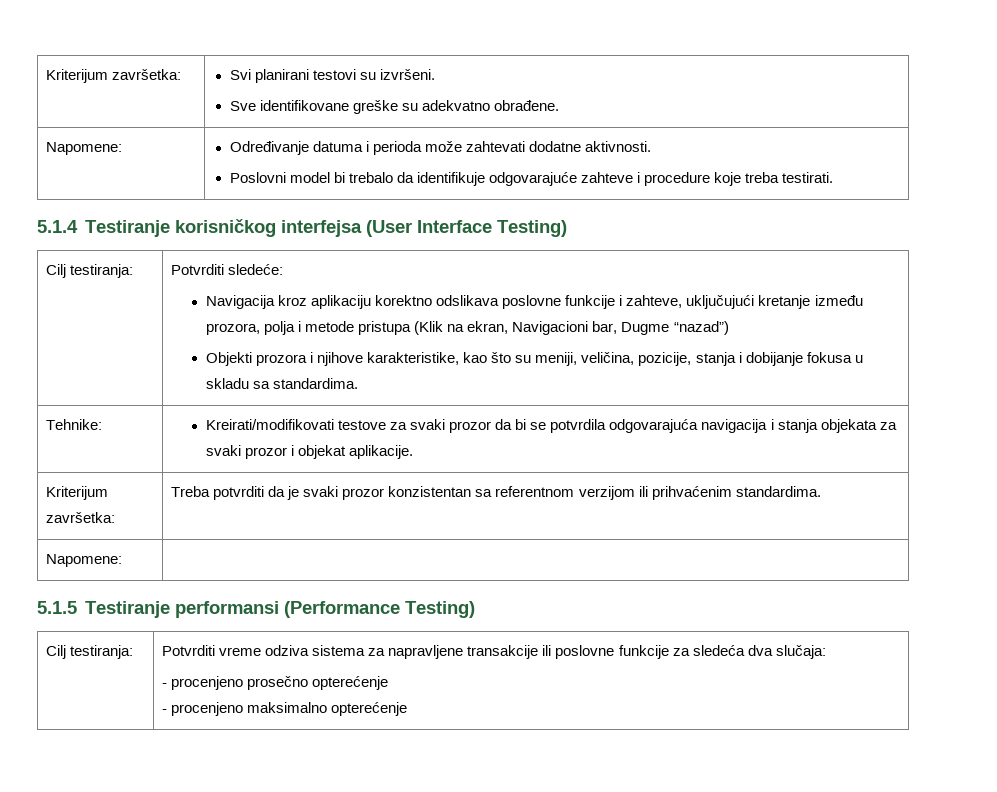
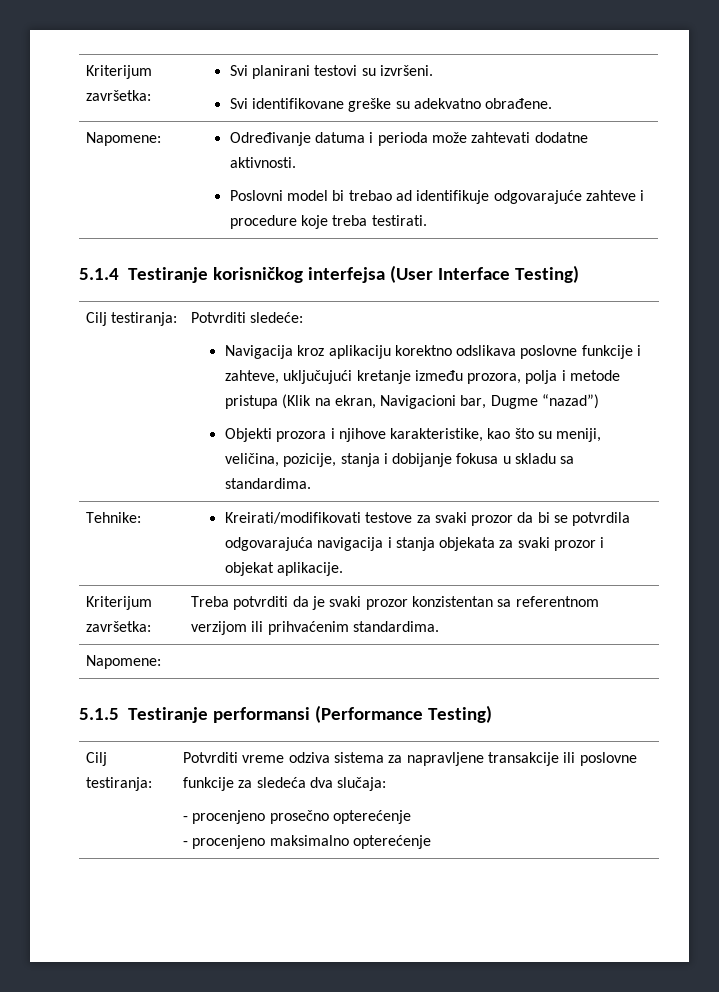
  Kriterijum završetka: | Svi planirani testovi su izvršeni.
- Sve identifikovane greške su adekvatno obrađene.
+ Svi identifikovane greške su adekvatno obrađene.
  Napomene: | Određivanje datuma i perioda može zahtevati dodatne aktivnosti.
- Poslovni model bi trebalo da identifikuje odgovarajuće zahteve i procedure koje treba testirati.
+ Poslovni model bi trebao ad identifikuje odgovarajuće zahteve i procedure koje treba testirati.

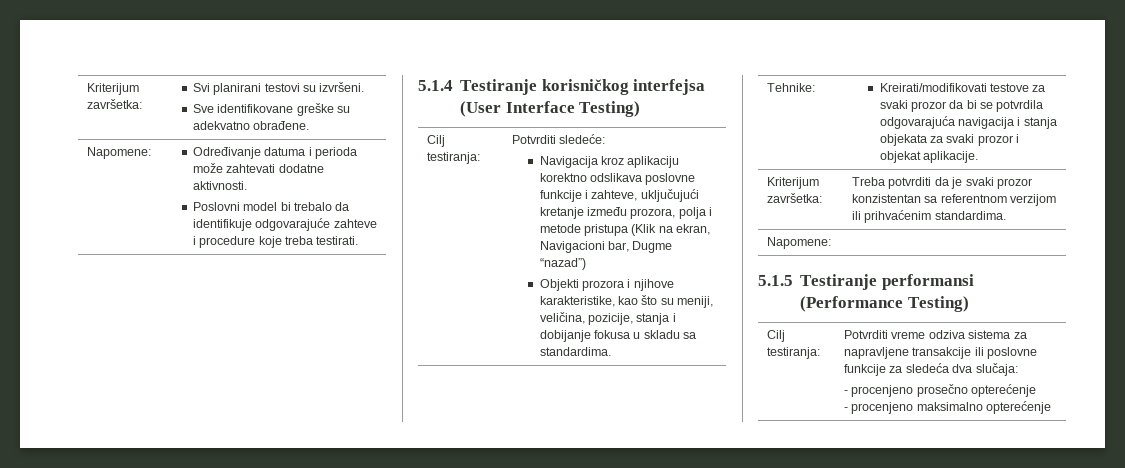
  Kriterijum završetka: | Svi planirani testovi su izvršeni.
- Svi identifikovane greške su adekvatno obrađene.
+ Sve identifikovane greške su adekvatno obrađene.
  Napomene: | Određivanje datuma i perioda može zahtevati dodatne aktivnosti.
- Poslovni model bi trebao ad identifikuje odgovarajuće zahteve i procedure koje treba testirati.
+ Poslovni model bi trebalo da identifikuje odgovarajuće zahteve i procedure koje treba testirati.

